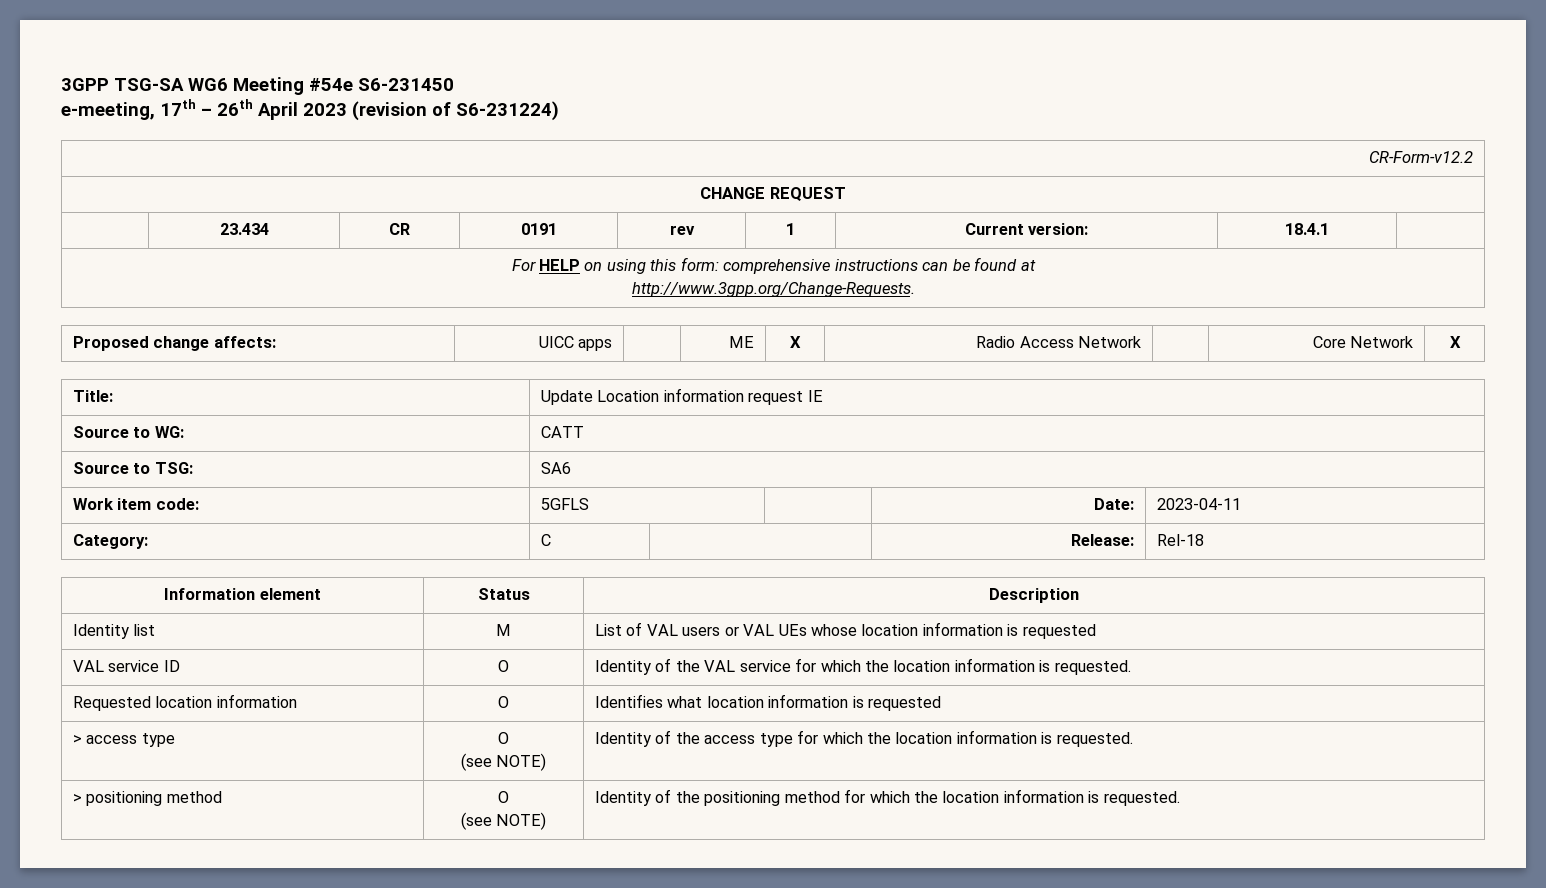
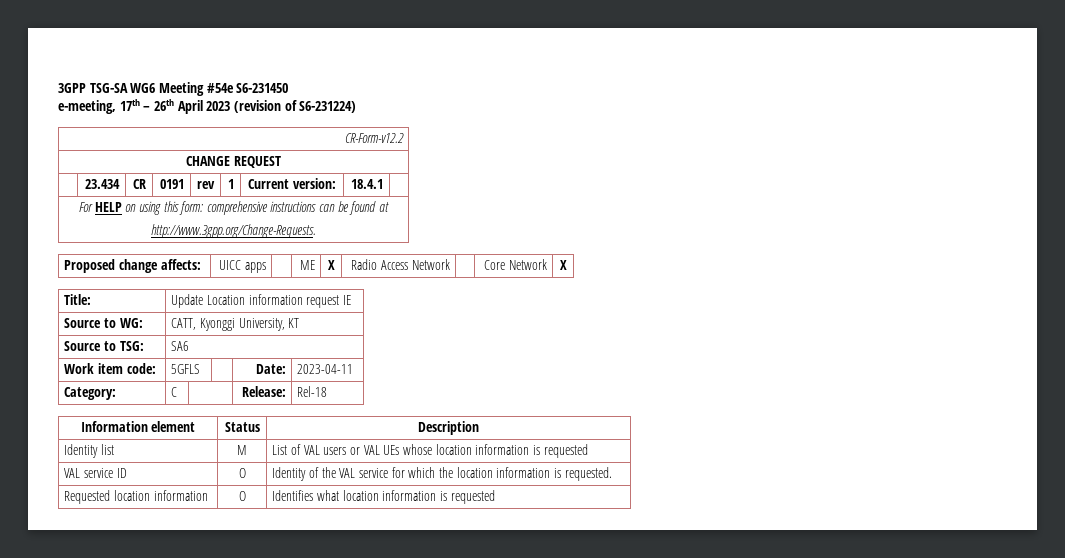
- Source to WG: | CATT
+ Source to WG: | CATT, Kyonggi University, KT
- > access type | O
- (see NOTE) | Identity of the access type for which the location information is requested.
- > positioning method | O
- (see NOTE) | Identity of the positioning method for which the location information is requested.

